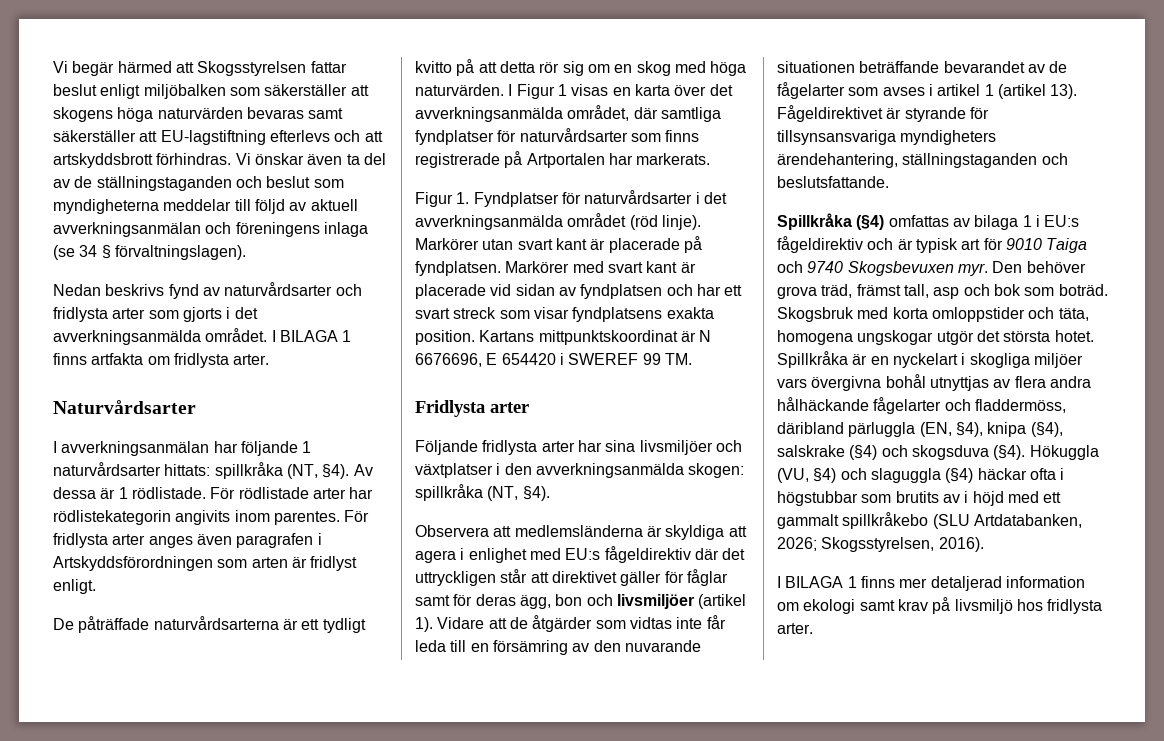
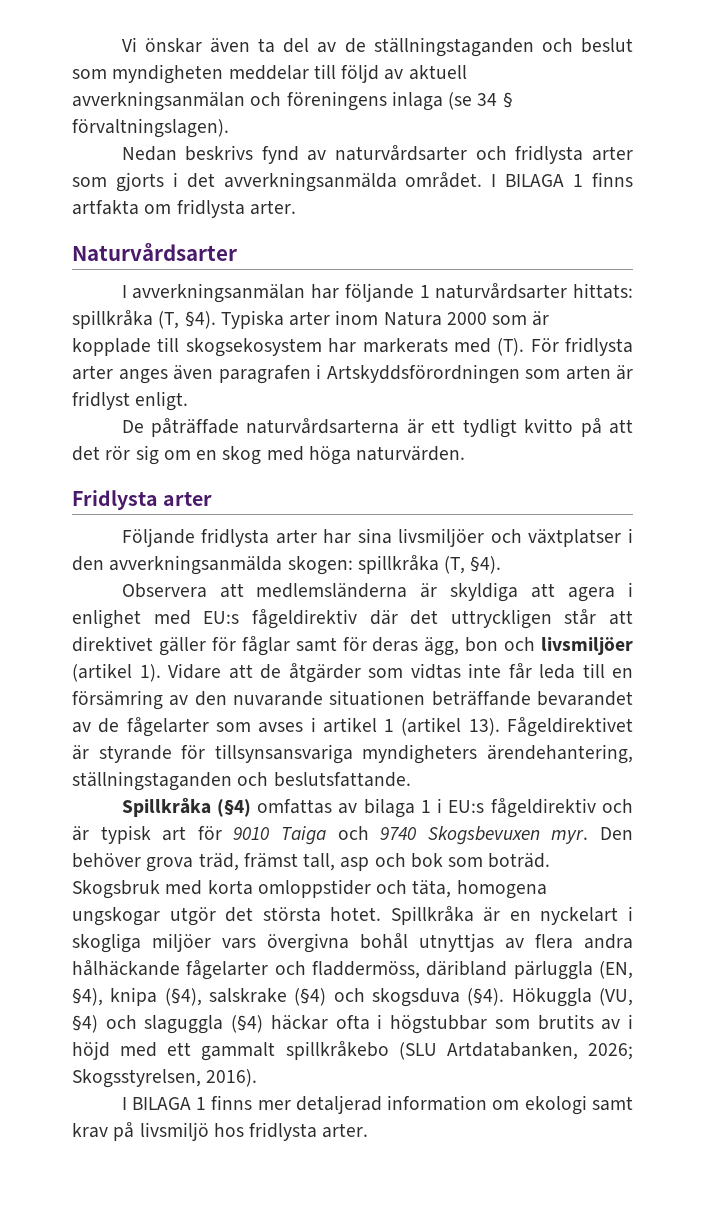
- Vi begär härmed att Skogsstyrelsen fattar beslut enligt miljöbalken som säkerställer att skogens höga naturvärden bevaras samt säkerställer att EU-lagstiftning efterlevs och att artskyddsbrott förhindras. Vi önskar även ta del av de ställningstaganden och beslut som myndigheterna meddelar till följd av aktuell avverkningsanmälan och föreningens inlaga (se 34 § förvaltningslagen).
+ Vi önskar även ta del av de ställningstaganden och beslut som myndigheten meddelar till följd av aktuell avverkningsanmälan och föreningens inlaga (se 34 § förvaltningslagen).
- I avverkningsanmälan har följande 1 naturvårdsarter hittats: spillkråka (NT, §4). Av dessa är 1 rödlistade. För rödlistade arter har rödlistekategorin angivits inom parentes. För fridlysta arter anges även paragrafen i Artskyddsförordningen som arten är fridlyst enligt.
+ I avverkningsanmälan har följande 1 naturvårdsarter hittats: spillkråka (T, §4). Typiska arter inom Natura 2000 som är kopplade till skogsekosystem har markerats med (T). För fridlysta arter anges även paragrafen i Artskyddsförordningen som arten är fridlyst enligt.
- De påträffade naturvårdsarterna är ett tydligt kvitto på att detta rör sig om en skog med höga naturvärden. I Figur 1 visas en karta över det avverkningsanmälda området, där samtliga fyndplatser för naturvårdsarter som finns registrerade på Artportalen har markerats.
- Figur 1. Fyndplatser för naturvårdsarter i det avverkningsanmälda området (röd linje). Markörer utan svart kant är placerade på fyndplatsen. Markörer med svart kant är placerade vid sidan av fyndplatsen och har ett svart streck som visar fyndplatsens exakta position. Kartans mittpunktskoordinat är N 6676696, E 654420 i SWEREF 99 TM.
+ De påträffade naturvårdsarterna är ett tydligt kvitto på att det rör sig om en skog med höga naturvärden.
- Följande fridlysta arter har sina livsmiljöer och växtplatser i den avverkningsanmälda skogen: spillkråka (NT, §4).
+ Följande fridlysta arter har sina livsmiljöer och växtplatser i den avverkningsanmälda skogen: spillkråka (T, §4).

